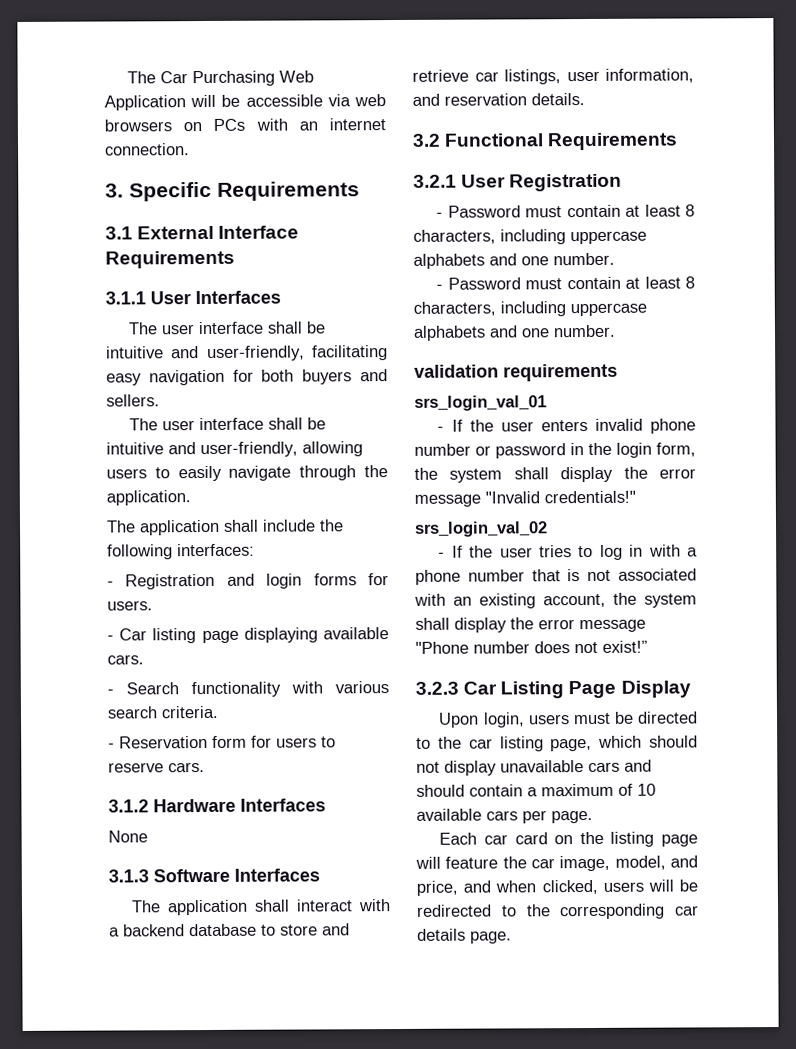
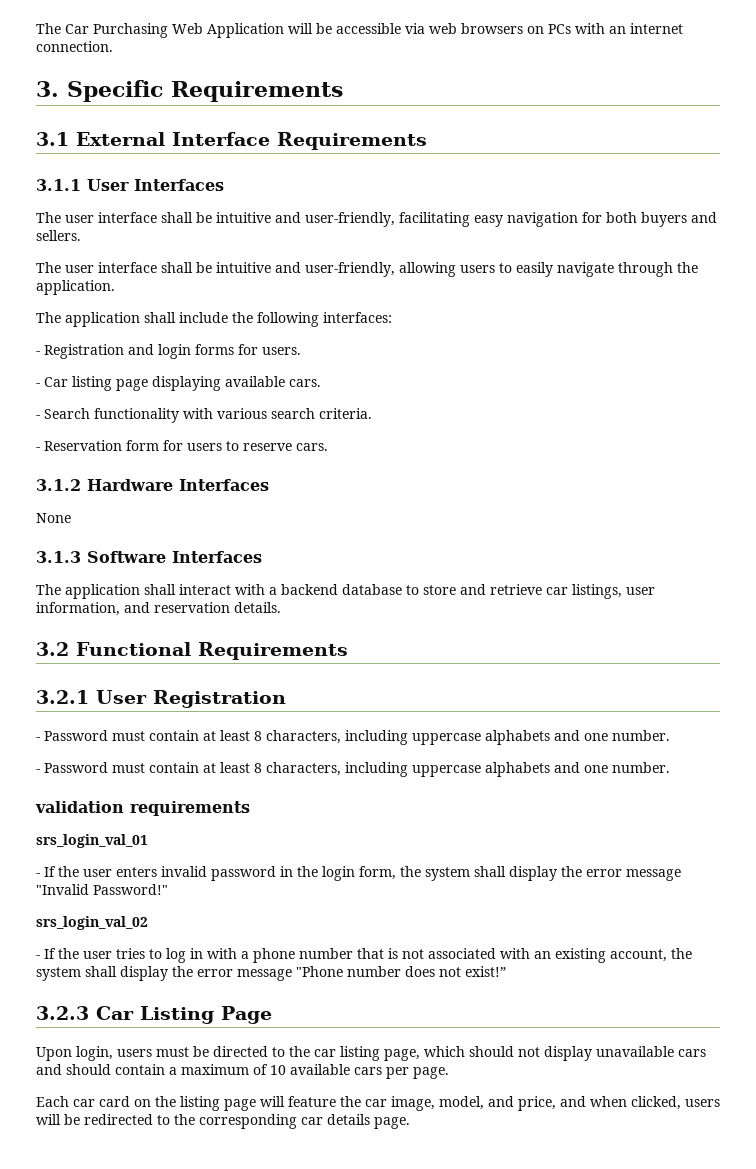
- - If the user enters invalid phone number or password in the login form, the system shall display the error message "Invalid credentials!"
+ - If the user enters invalid password in the login form, the system shall display the error message "Invalid Password!"
- 3.2.3 Car Listing Page Display
+ 3.2.3 Car Listing Page

